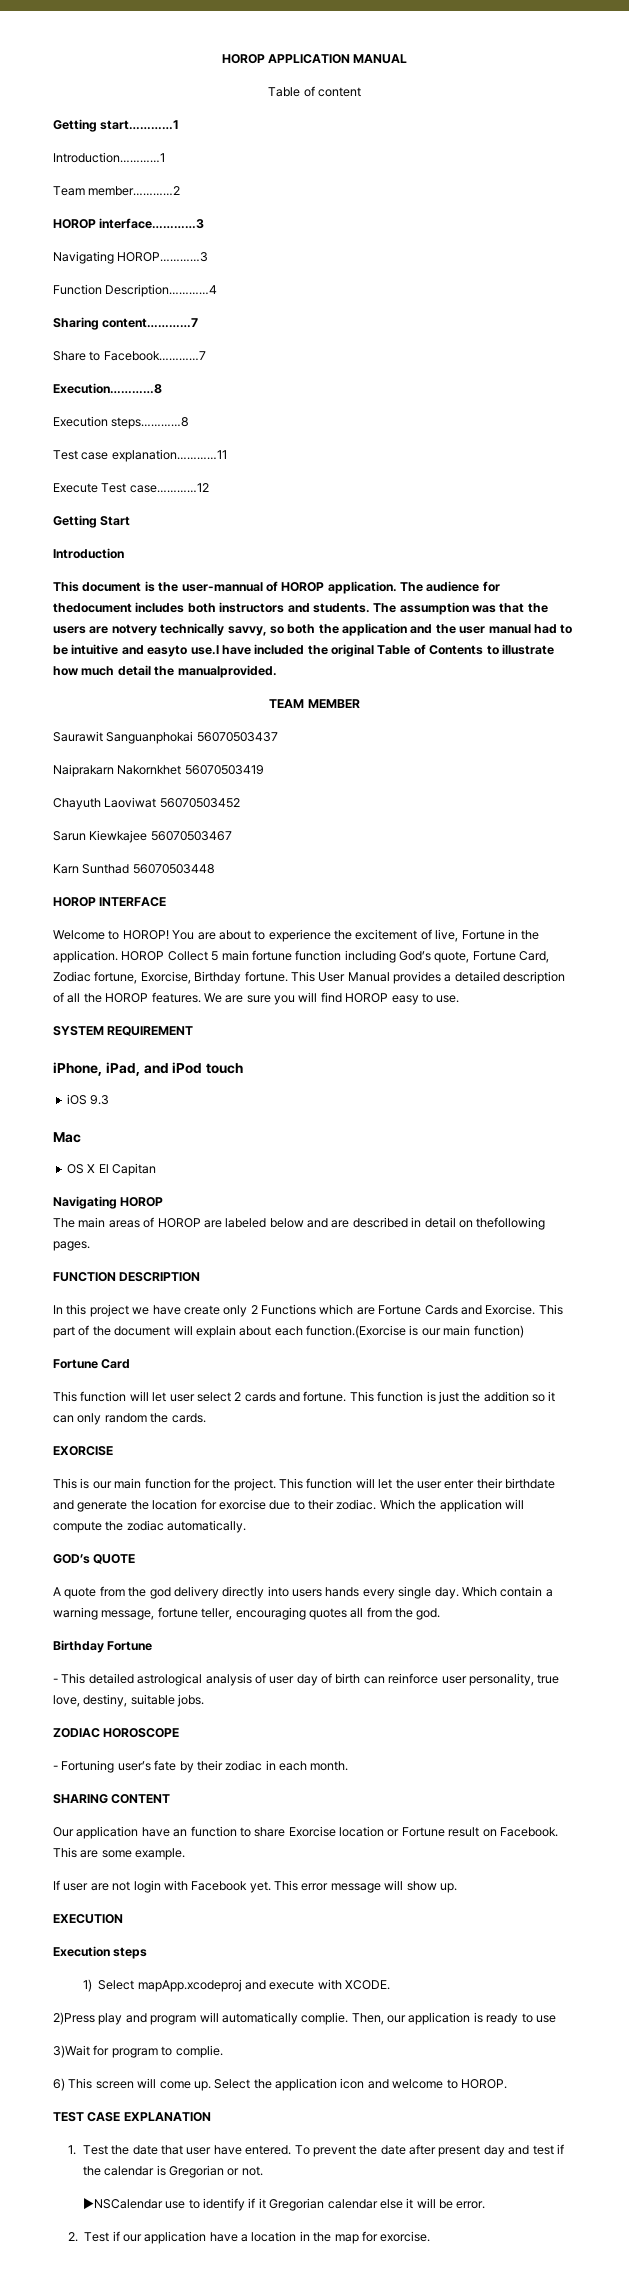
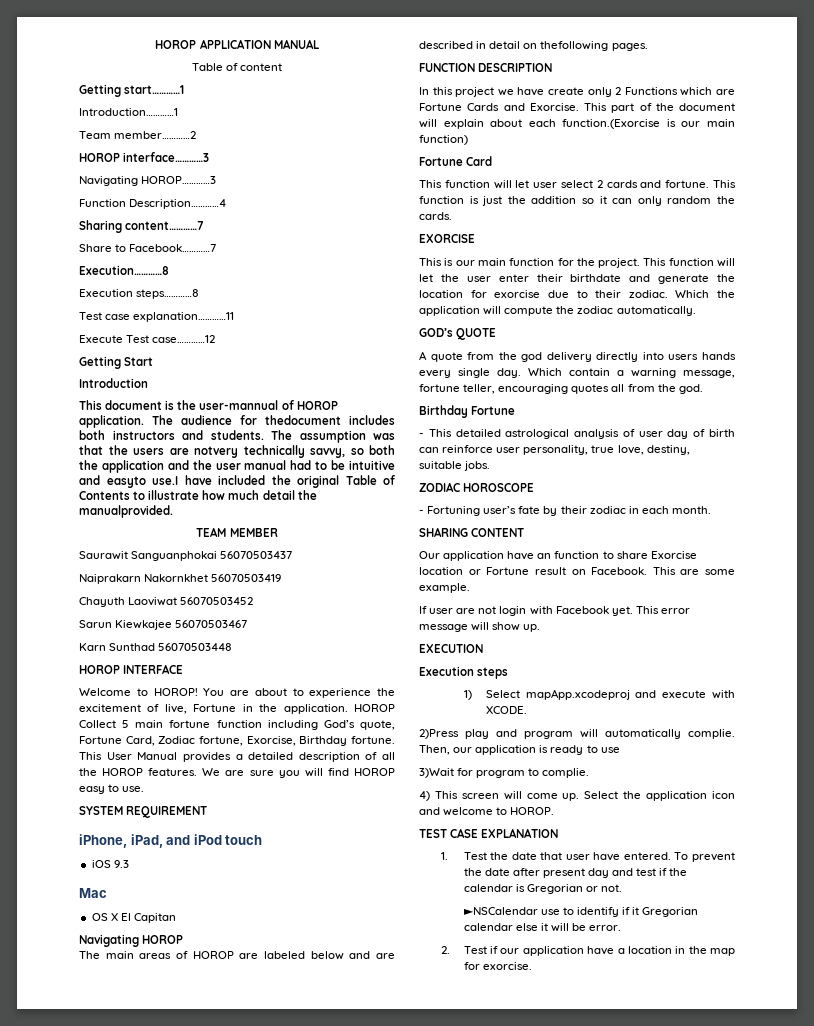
- 6) This screen will come up.
+ 4) This screen will come up.

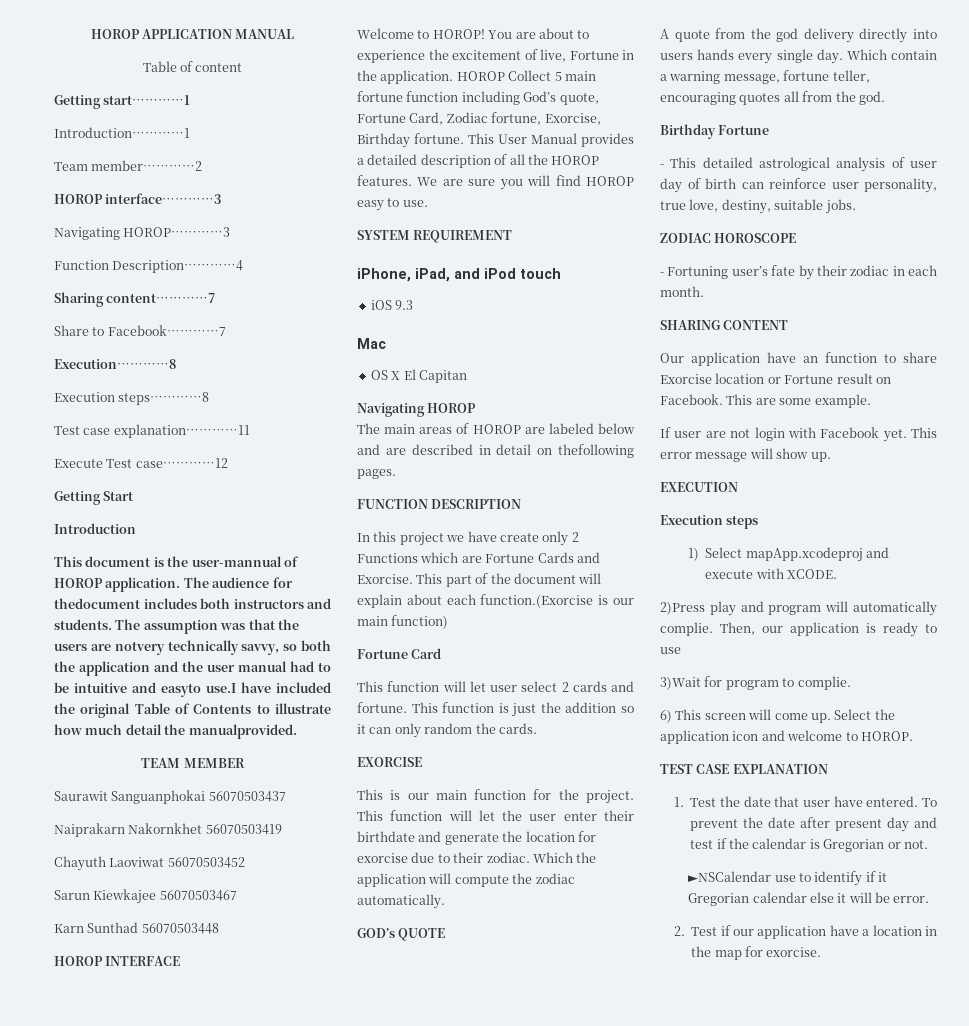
- 4) This screen will come up.
+ 6) This screen will come up.

